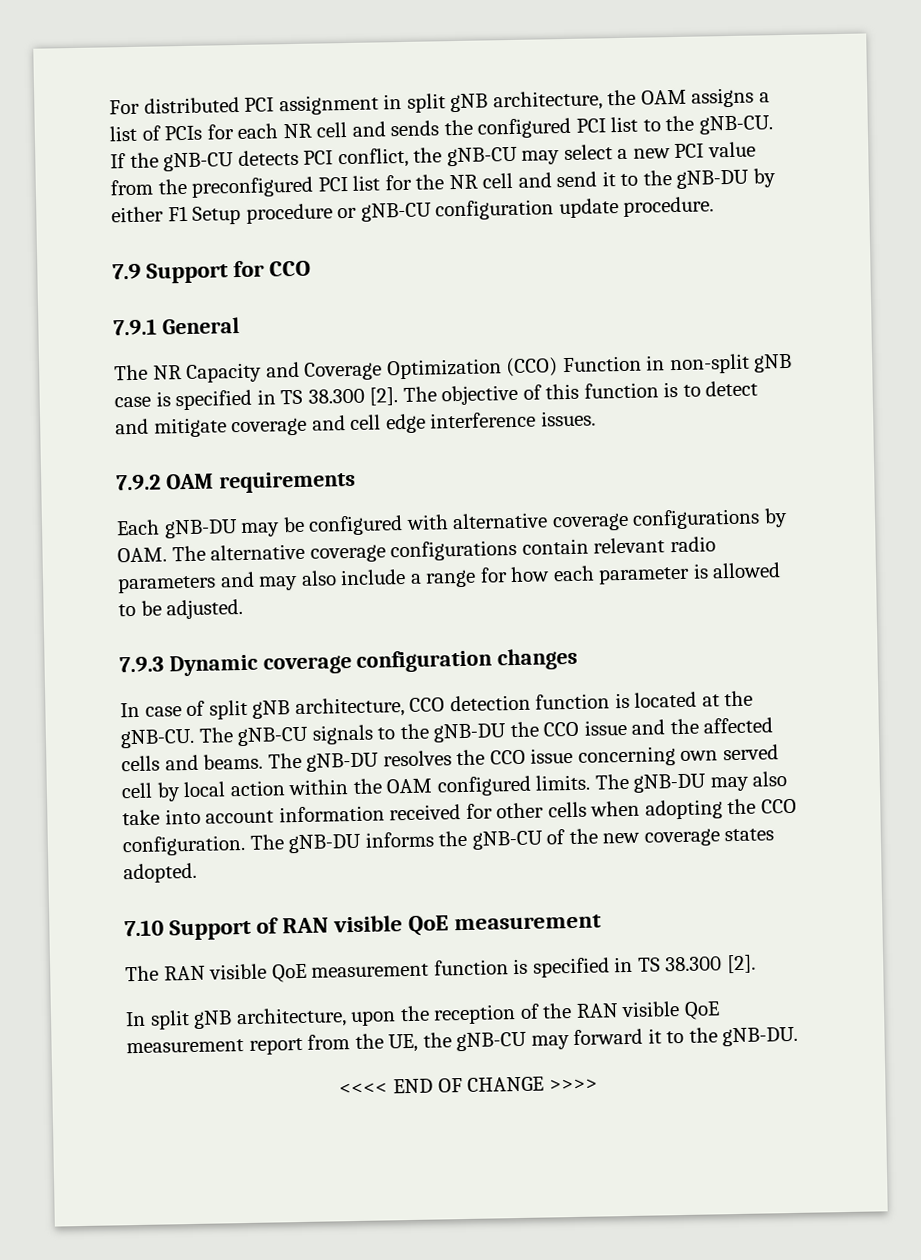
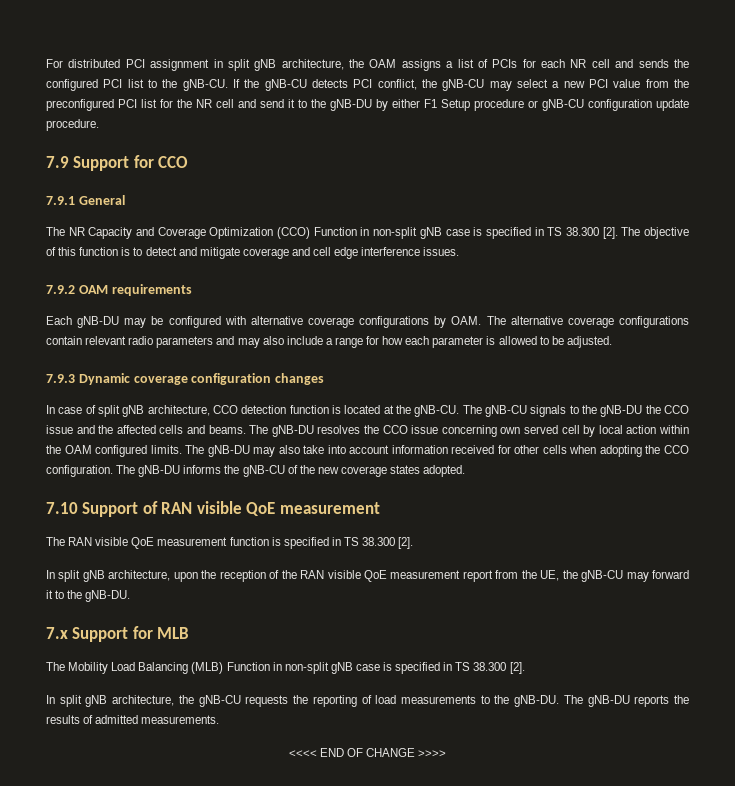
+ 7.x Support for MLB
+ The Mobility Load Balancing (MLB) Function in non-split gNB case is specified in TS 38.300 [2].
+ In split gNB architecture, the gNB-CU requests the reporting of load measurements to the gNB-DU. The gNB-DU reports the results of admitted measurements.

